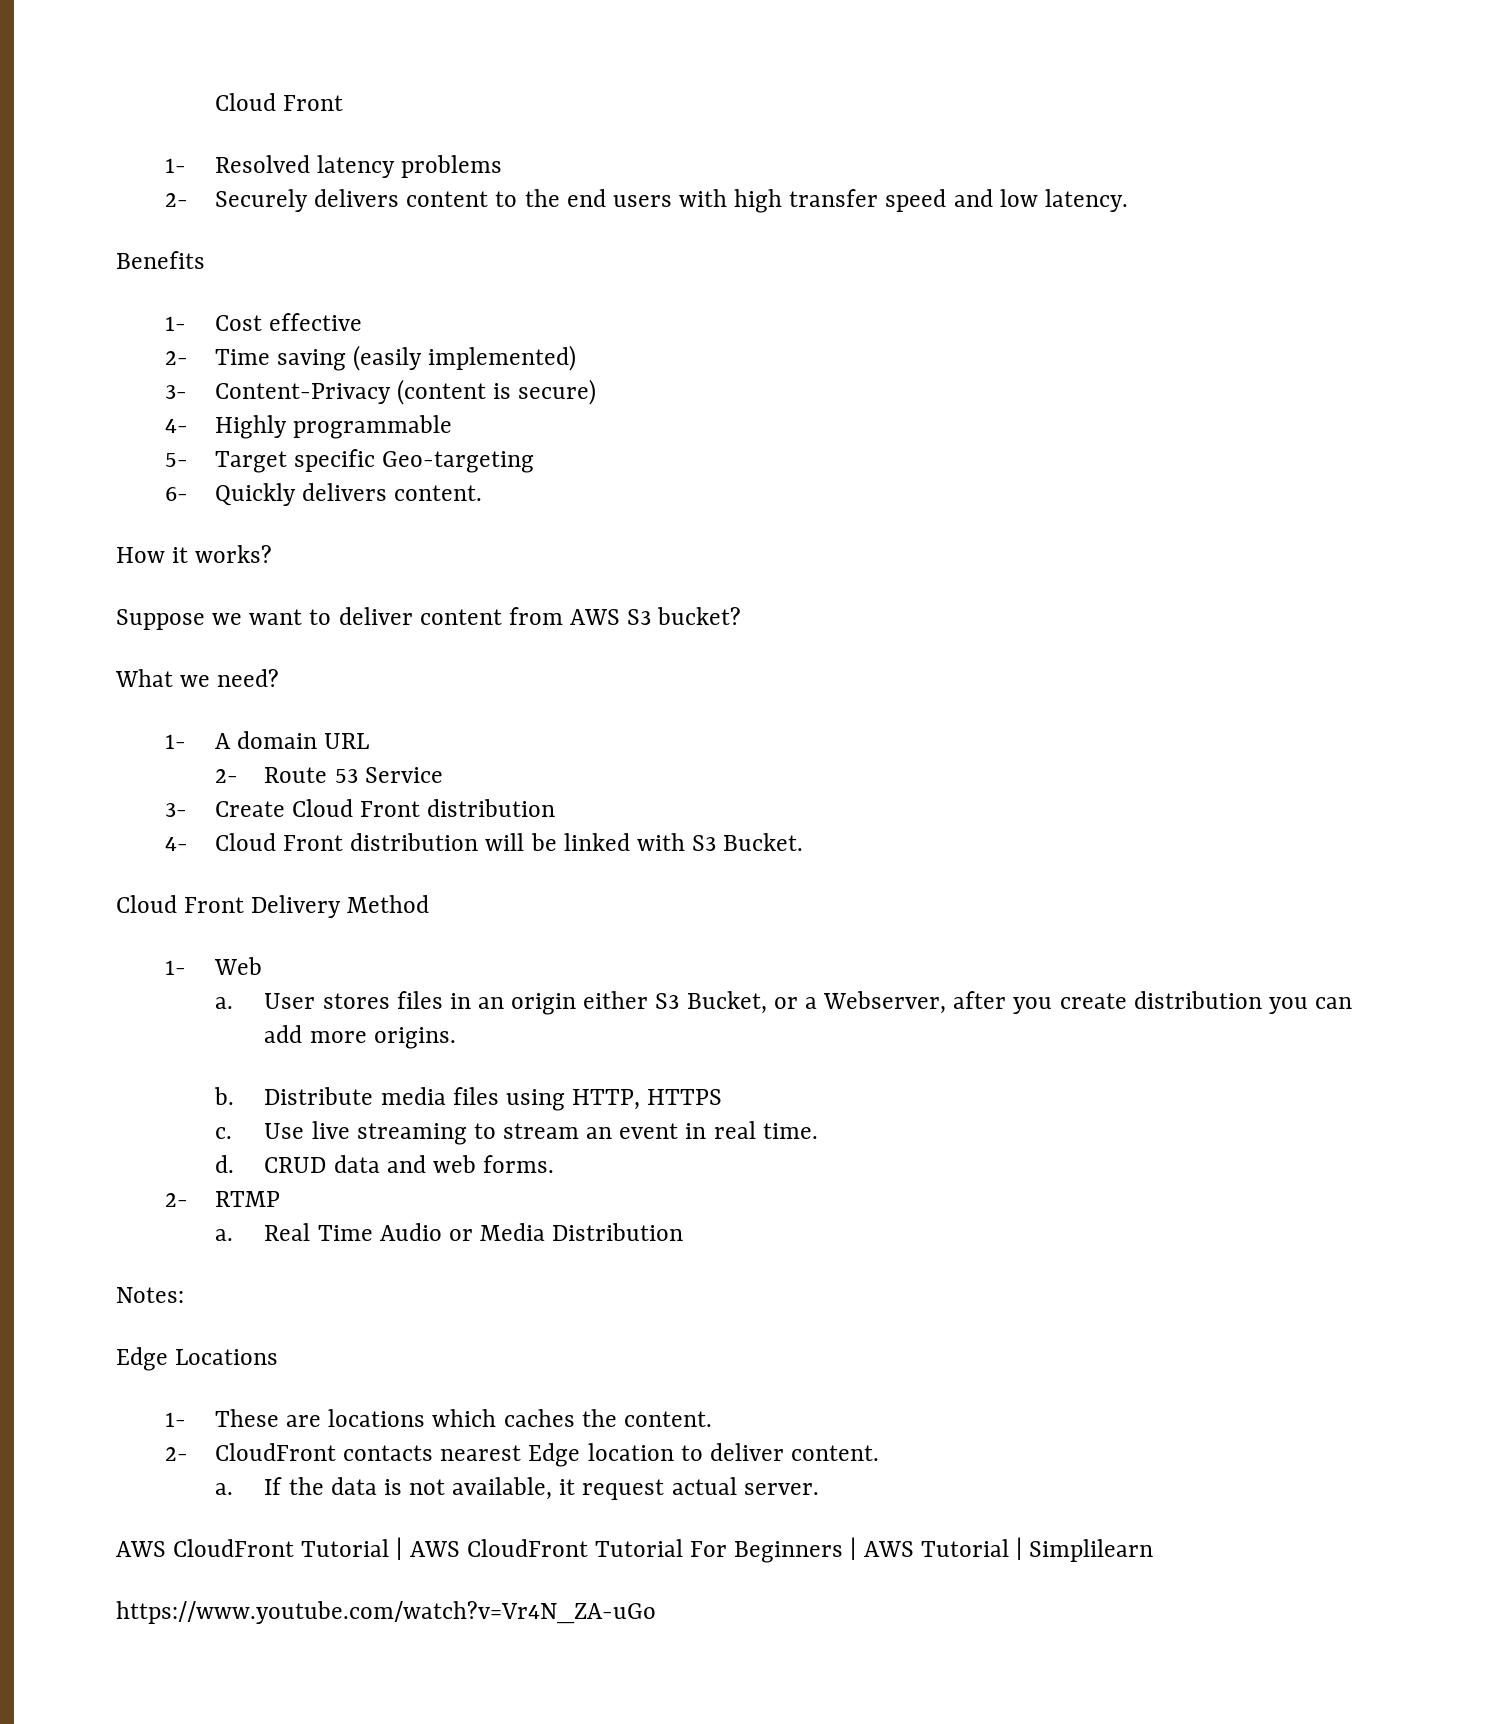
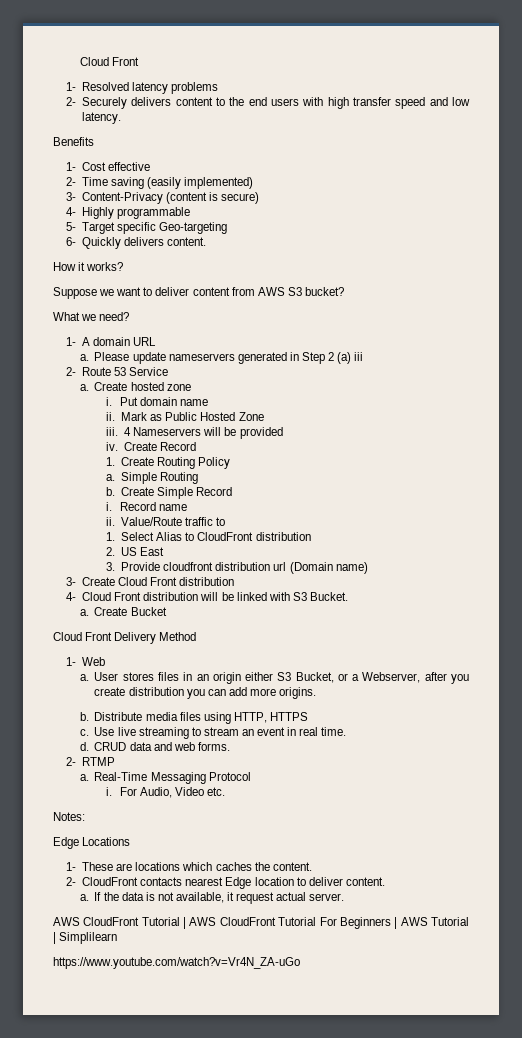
+ a. Please update nameservers generated in Step 2 (a) iii
  2- Route 53 Service
+ a. Create hosted zone
+ i. Put domain name
+ ii. Mark as Public Hosted Zone
+ iii. 4 Nameservers will be provided
+ iv. Create Record
+ 1. Create Routing Policy
+ a. Simple Routing
+ b. Create Simple Record
+ i. Record name
+ ii. Value/Route traffic to
+ 1. Select Alias to CloudFront distribution
+ 2. US East
+ 3. Provide cloudfront distribution url (Domain name)
+ a. Create Bucket
- Real Time Audio or Media Distribution
+ Real-Time Messaging Protocol
+ i. For Audio, Video etc.

